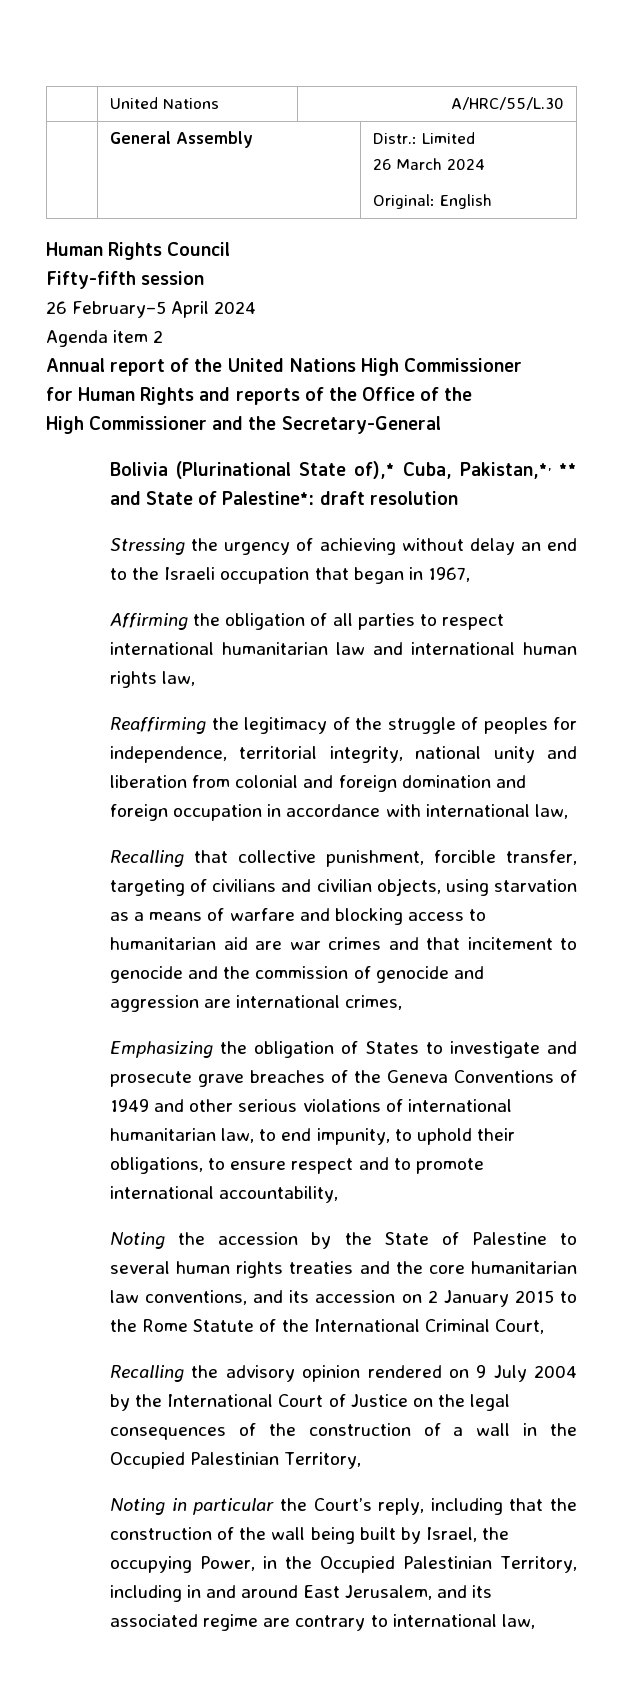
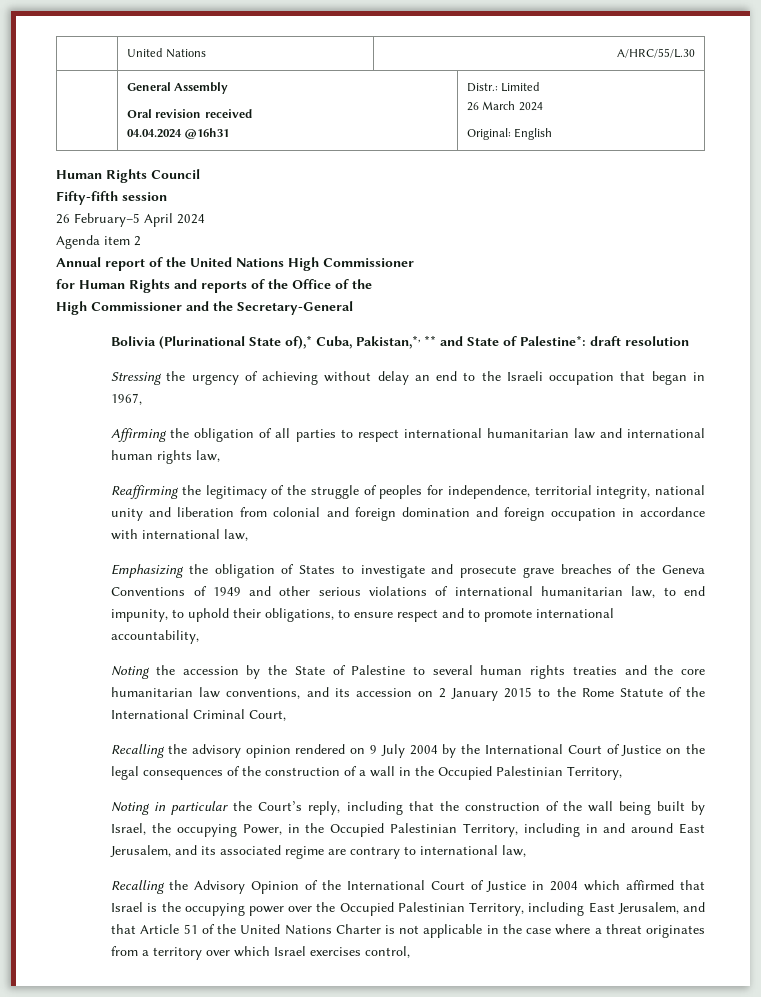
- | General Assembly | Distr.: Limited
+ | General Assembly
+ Oral revision received
+ 04.04.2024 @16h31 | Distr.: Limited
- Recalling that collective punishment, forcible transfer, targeting of civilians and civilian objects, using starvation as a means of warfare and blocking access to humanitarian aid are war crimes and that incitement to genocide and the commission of genocide and aggression are international crimes,
+ Recalling the Advisory Opinion of the International Court of Justice in 2004 which affirmed that Israel is the occupying power over the Occupied Palestinian Territory, including East Jerusalem, and that Article 51 of the United Nations Charter is not applicable in the case where a threat originates from a territory over which Israel exercises control,

